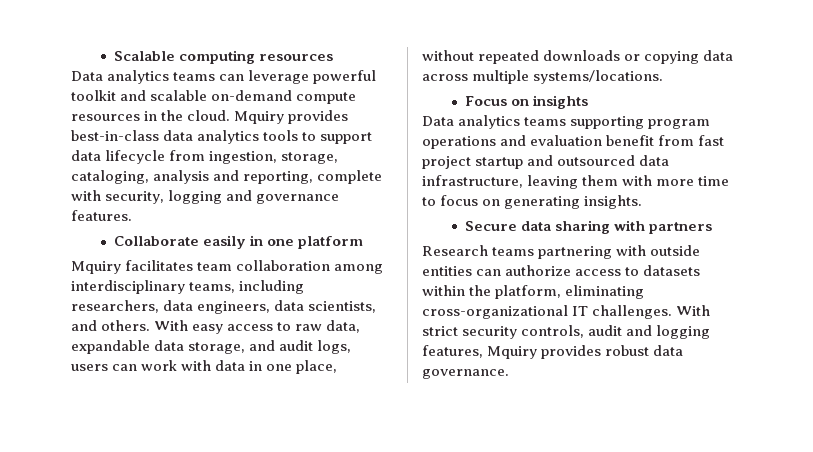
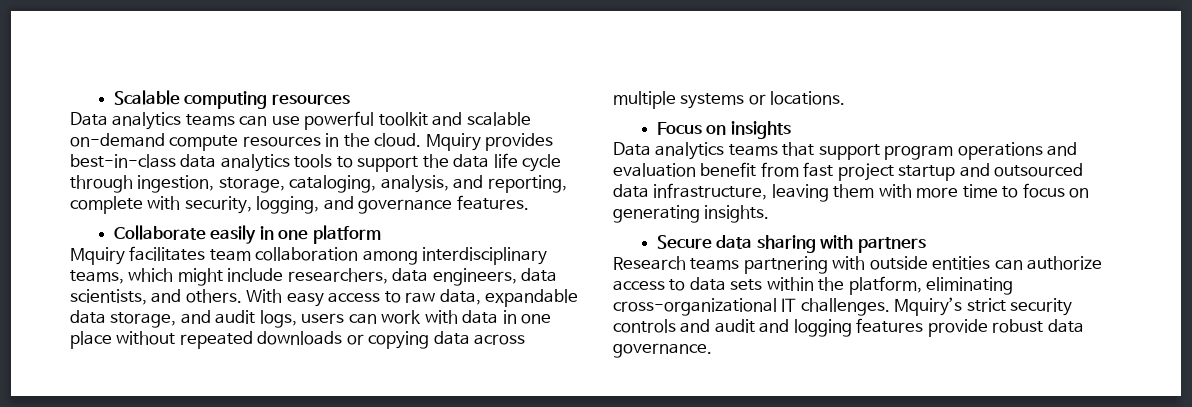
- Data analytics teams can leverage powerful toolkit and scalable on-demand compute resources in the cloud.
+ Data analytics teams can use powerful toolkit and scalable on-demand compute resources in the cloud.
- Mquiry provides best-in-class data analytics tools to support data lifecycle from ingestion, storage, cataloging, analysis and reporting, complete with security, logging and governance features.
+ Mquiry provides best-in-class data analytics tools to support the data life cycle through ingestion, storage, cataloging, analysis, and reporting, complete with security, logging, and governance features.
- Mquiry facilitates team collaboration among interdisciplinary teams, including researchers, data engineers, data scientists, and others.
+ Mquiry facilitates team collaboration among interdisciplinary teams, which might include researchers, data engineers, data scientists, and others.
- With easy access to raw data, expandable data storage, and audit logs, users can work with data in one place, without repeated downloads or copying data across multiple systems/locations.
+ With easy access to raw data, expandable data storage, and audit logs, users can work with data in one place without repeated downloads or copying data across multiple systems or locations.
- Data analytics teams supporting program operations and evaluation benefit from fast project startup and outsourced data infrastructure, leaving them with more time to focus on generating insights.
+ Data analytics teams that support program operations and evaluation benefit from fast project startup and outsourced data infrastructure, leaving them with more time to focus on generating insights.
- Research teams partnering with outside entities can authorize access to datasets within the platform, eliminating cross-organizational IT challenges.
+ Research teams partnering with outside entities can authorize access to data sets within the platform, eliminating cross-organizational IT challenges.
- With strict security controls, audit and logging features, Mquiry provides robust data governance.
+ Mquiry’s strict security controls and audit and logging features provide robust data governance.

